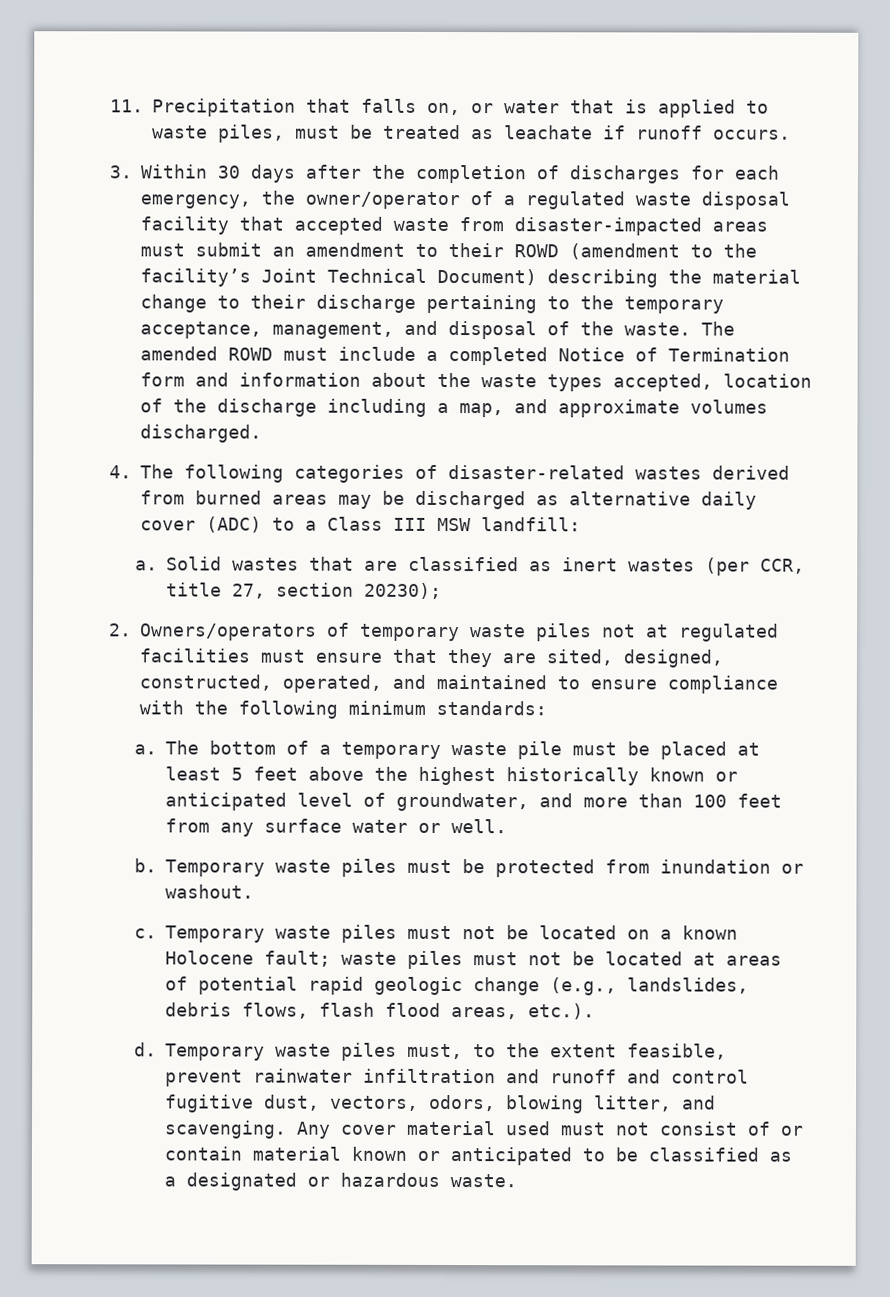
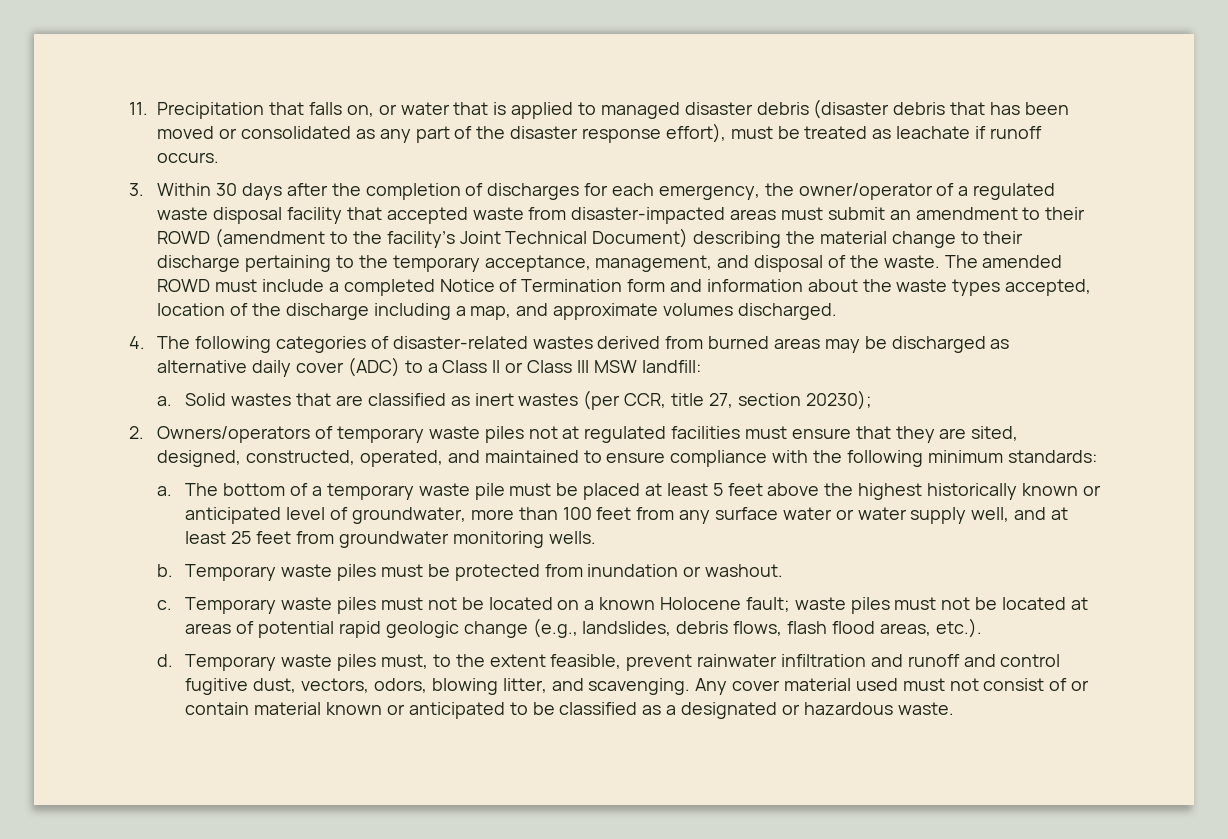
- 11. Precipitation that falls on, or water that is applied to waste piles, must be treated as leachate if runoff occurs.
+ 11. Precipitation that falls on, or water that is applied to managed disaster debris (disaster debris that has been moved or consolidated as any part of the disaster response effort), must be treated as leachate if runoff occurs.
- 4. The following categories of disaster-related wastes derived from burned areas may be discharged as alternative daily cover (ADC) to a Class III MSW landfill:
+ 4. The following categories of disaster-related wastes derived from burned areas may be discharged as alternative daily cover (ADC) to a Class II or Class III MSW landfill:
- The bottom of a temporary waste pile must be placed at least 5 feet above the highest historically known or anticipated level of groundwater, and more than 100 feet from any surface water or well.
+ The bottom of a temporary waste pile must be placed at least 5 feet above the highest historically known or anticipated level of groundwater, more than 100 feet from any surface water or water supply well, and at least 25 feet from groundwater monitoring wells.

